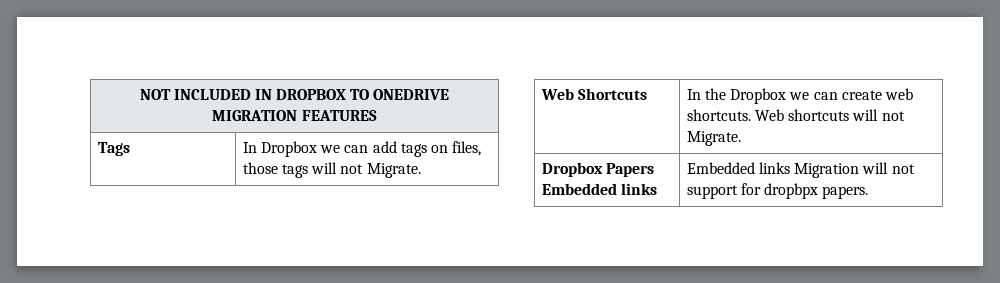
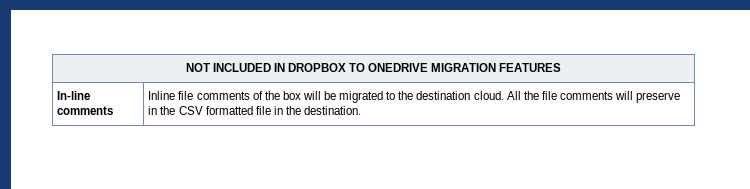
- Tags | In Dropbox we can add tags on files, those tags will not Migrate.
- Web Shortcuts | In the Dropbox we can create web shortcuts. Web shortcuts will not Migrate.
- Dropbox Papers Embedded links | Embedded links Migration will not support for dropbpx papers.
+ In-line comments | Inline file comments of the box will be migrated to the destination cloud. All the file comments will preserve in the CSV formatted file in the destination.

